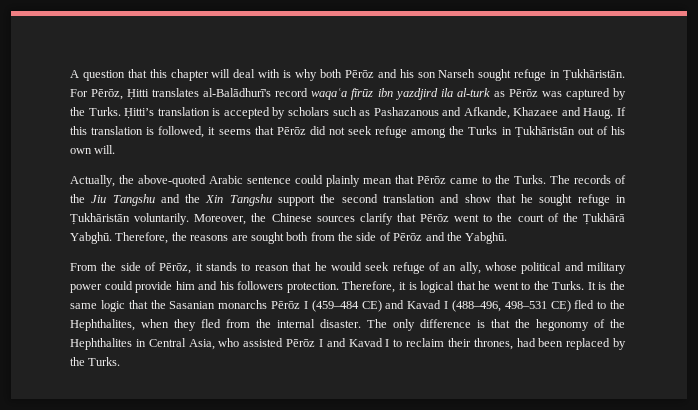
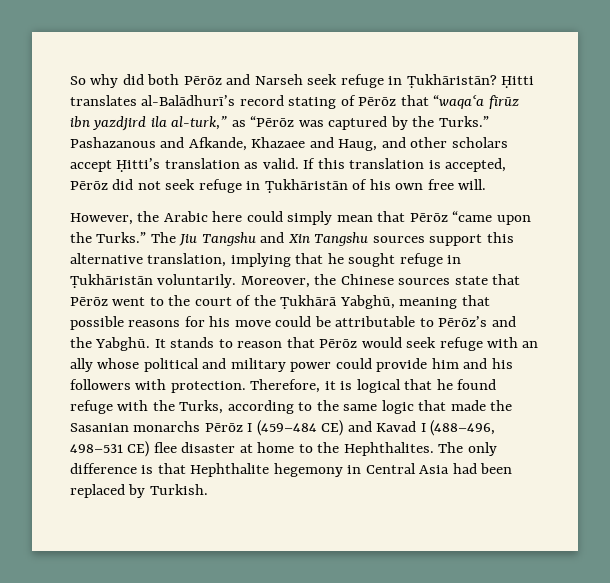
- A question that this chapter will deal with is why both Pērōz and his son Narseh sought refuge in Ṭukhāristān. For Pērōz, Ḥitti translates al-Balādhurī's record waqaʿa fīrūz ibn yazdjird ila al-turk as Pērōz was captured by the Turks. Ḥitti’s translation is accepted by scholars such as Pashazanous and Afkande, Khazaee and Haug. If this translation is followed, it seems that Pērōz did not seek refuge among the Turks in Ṭukhāristān out of his own will.
+ So why did both Pērōz and Narseh seek refuge in Ṭukhāristān? Ḥitti translates al-Balādhurī’s record stating of Pērōz that “waqaʿa fīrūz ibn yazdjird ila al-turk,” as “Pērōz was captured by the Turks.” Pashazanous and Afkande, Khazaee and Haug, and other scholars accept Ḥitti’s translation as valid. If this translation is accepted, Pērōz did not seek refuge in Ṭukhāristān of his own free will.
- Actually, the above-quoted Arabic sentence could plainly mean that Pērōz came to the Turks. The records of the Jiu Tangshu and the Xin Tangshu support the second translation and show that he sought refuge in Ṭukhāristān voluntarily.
+ However, the Arabic here could simply mean that Pērōz “came upon the Turks.” The Jiu Tangshu and Xin Tangshu sources support this alternative translation, implying that he sought refuge in Ṭukhāristān voluntarily.
- Moreover, the Chinese sources clarify that Pērōz went to the court of the Ṭukhārā Yabghū. Therefore, the reasons are sought both from the side of Pērōz and the Yabghū.
- From the side of Pērōz, it stands to reason that he would seek refuge of an ally, whose political and military power could provide him and his followers protection.
+ Moreover, the Chinese sources state that Pērōz went to the court of the Ṭukhārā Yabghū, meaning that possible reasons for his move could be attributable to Pērōz’s and the Yabghū. It stands to reason that Pērōz would seek refuge with an ally whose political and military power could provide him and his followers with protection.
- Therefore, it is logical that he went to the Turks. It is the same logic that the Sasanian monarchs Pērōz I (459–484 CE) and Kavad I (488–496, 498–531 CE) fled to the Hephthalites, when they fled from the internal disaster.
+ Therefore, it is logical that he found refuge with the Turks, according to the same logic that made the Sasanian monarchs Pērōz I (459–484 CE) and Kavad I (488–496, 498–531 CE) flee disaster at home to the Hephthalites.
- The only difference is that the hegonomy of the Hephthalites in Central Asia, who assisted Pērōz I and Kavad I to reclaim their thrones, had been replaced by the Turks.
+ The only difference is that Hephthalite hegemony in Central Asia had been replaced by Turkish.

